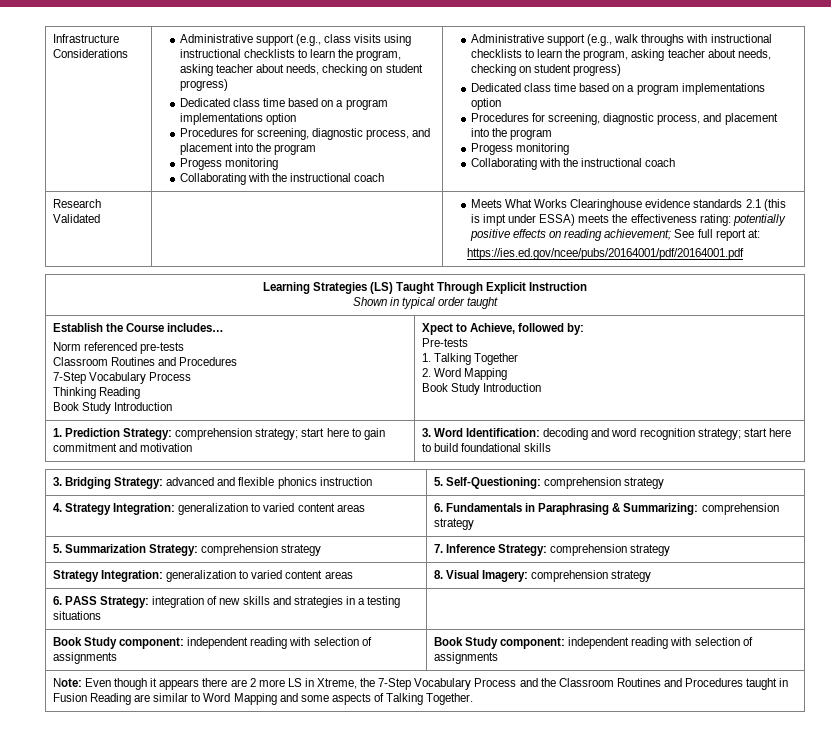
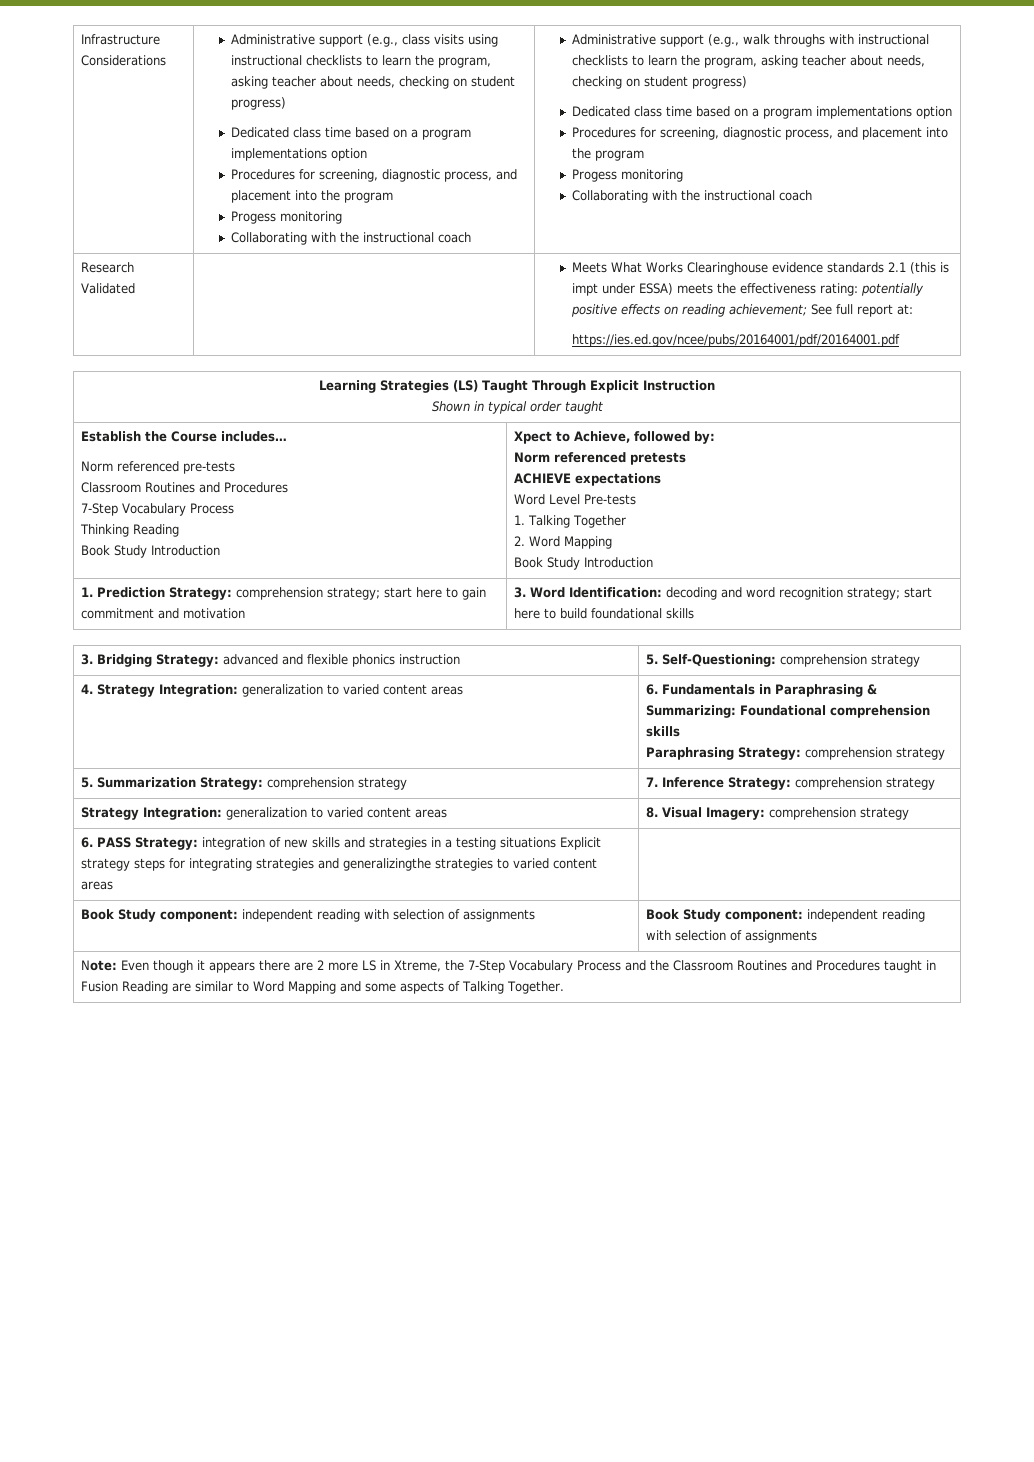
- Pre-tests
+ Norm referenced pretests
+ ACHIEVE expectations
+ Word Level Pre-tests
- 4. Strategy Integration: generalization to varied content areas | 6. Fundamentals in Paraphrasing & Summarizing: comprehension strategy
+ 4. Strategy Integration: generalization to varied content areas | 6. Fundamentals in Paraphrasing & Summarizing: Foundational comprehension skills
+ Paraphrasing Strategy: comprehension strategy
- 6. PASS Strategy: integration of new skills and strategies in a testing situations |
+ 6. PASS Strategy: integration of new skills and strategies in a testing situations Explicit strategy steps for integrating strategies and generalizingthe strategies to varied content areas |

